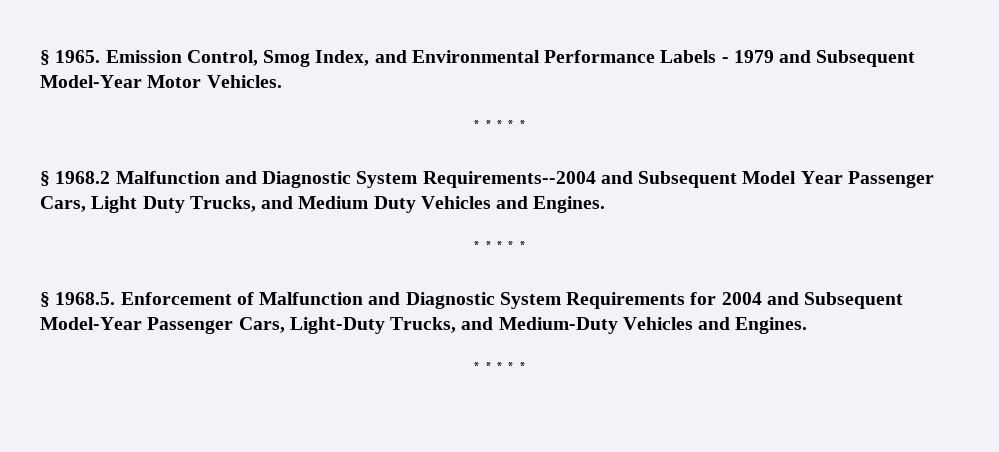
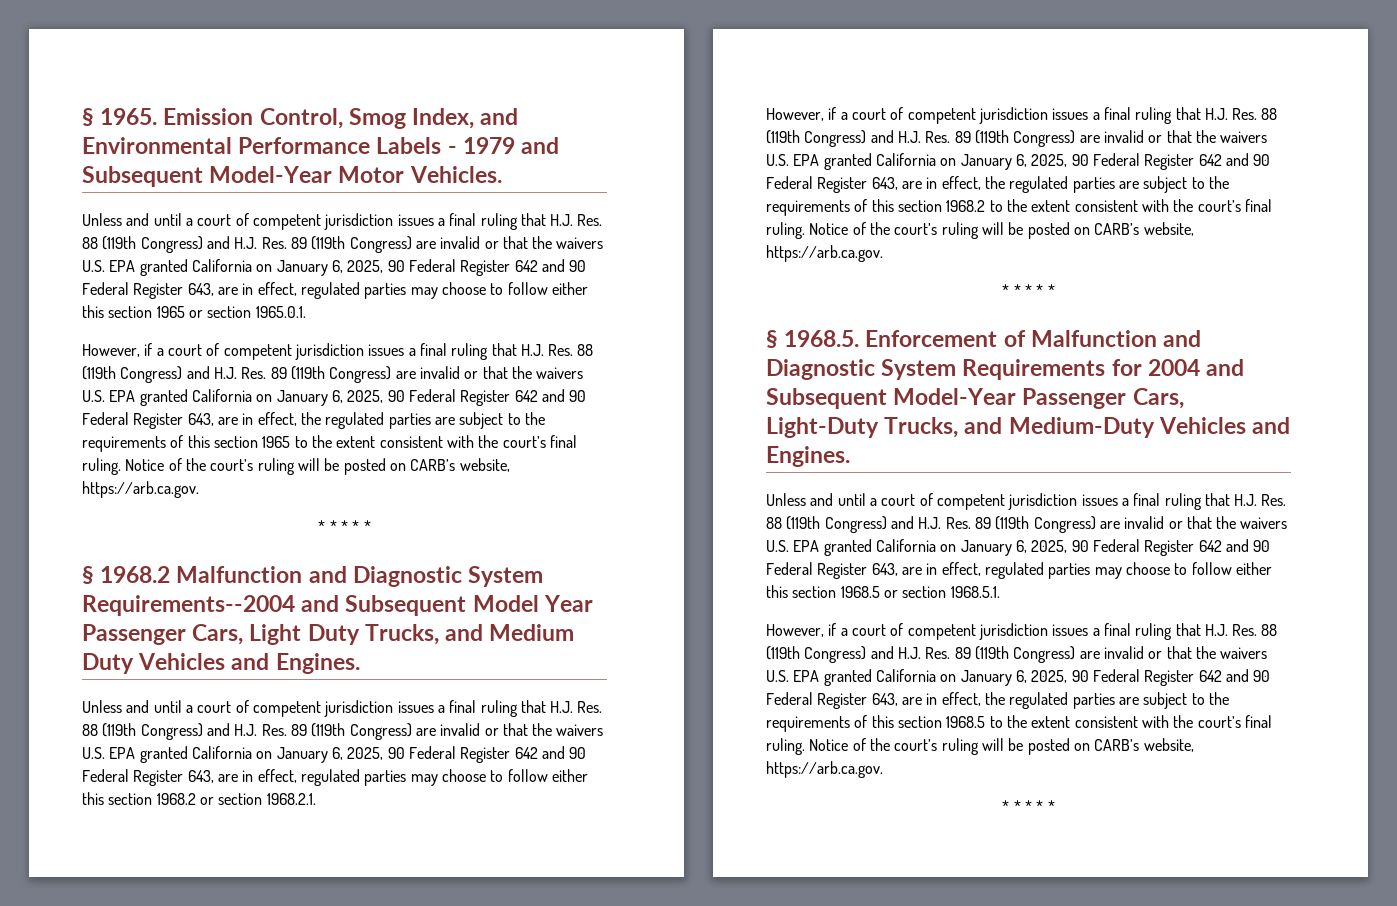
+ Unless and until a court of competent jurisdiction issues a final ruling that H.J. Res. 88 (119th Congress) and H.J. Res. 89 (119th Congress) are invalid or that the waivers U.S. EPA granted California on January 6, 2025, 90 Federal Register 642 and 90 Federal Register 643, are in effect, regulated parties may choose to follow either this section 1965 or section 1965.0.1.
+ However, if a court of competent jurisdiction issues a final ruling that H.J. Res. 88 (119th Congress) and H.J. Res. 89 (119th Congress) are invalid or that the waivers U.S. EPA granted California on January 6, 2025, 90 Federal Register 642 and 90 Federal Register 643, are in effect, the regulated parties are subject to the requirements of this section 1965 to the extent consistent with the court’s final ruling. Notice of the court’s ruling will be posted on CARB’s website, https://arb.ca.gov.
+ Unless and until a court of competent jurisdiction issues a final ruling that H.J. Res. 88 (119th Congress) and H.J. Res. 89 (119th Congress) are invalid or that the waivers U.S. EPA granted California on January 6, 2025, 90 Federal Register 642 and 90 Federal Register 643, are in effect, regulated parties may choose to follow either this section 1968.2 or section 1968.2.1.
+ However, if a court of competent jurisdiction issues a final ruling that H.J. Res. 88 (119th Congress) and H.J. Res. 89 (119th Congress) are invalid or that the waivers U.S. EPA granted California on January 6, 2025, 90 Federal Register 642 and 90 Federal Register 643, are in effect, the regulated parties are subject to the requirements of this section 1968.2 to the extent consistent with the court’s final ruling. Notice of the court’s ruling will be posted on CARB’s website, https://arb.ca.gov.
+ Unless and until a court of competent jurisdiction issues a final ruling that H.J. Res. 88 (119th Congress) and H.J. Res. 89 (119th Congress) are invalid or that the waivers U.S. EPA granted California on January 6, 2025, 90 Federal Register 642 and 90 Federal Register 643, are in effect, regulated parties may choose to follow either this section 1968.5 or section 1968.5.1.
+ However, if a court of competent jurisdiction issues a final ruling that H.J. Res. 88 (119th Congress) and H.J. Res. 89 (119th Congress) are invalid or that the waivers U.S. EPA granted California on January 6, 2025, 90 Federal Register 642 and 90 Federal Register 643, are in effect, the regulated parties are subject to the requirements of this section 1968.5 to the extent consistent with the court’s final ruling. Notice of the court’s ruling will be posted on CARB’s website, https://arb.ca.gov.

